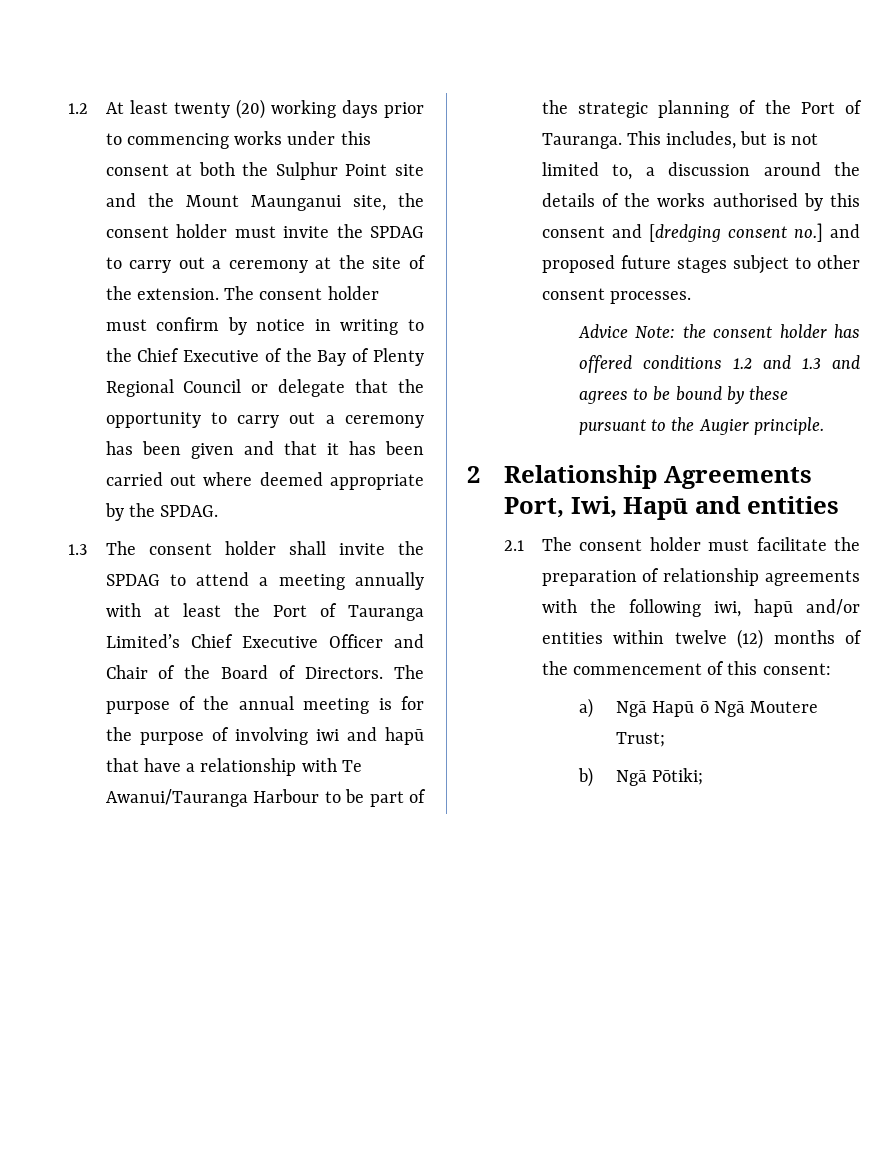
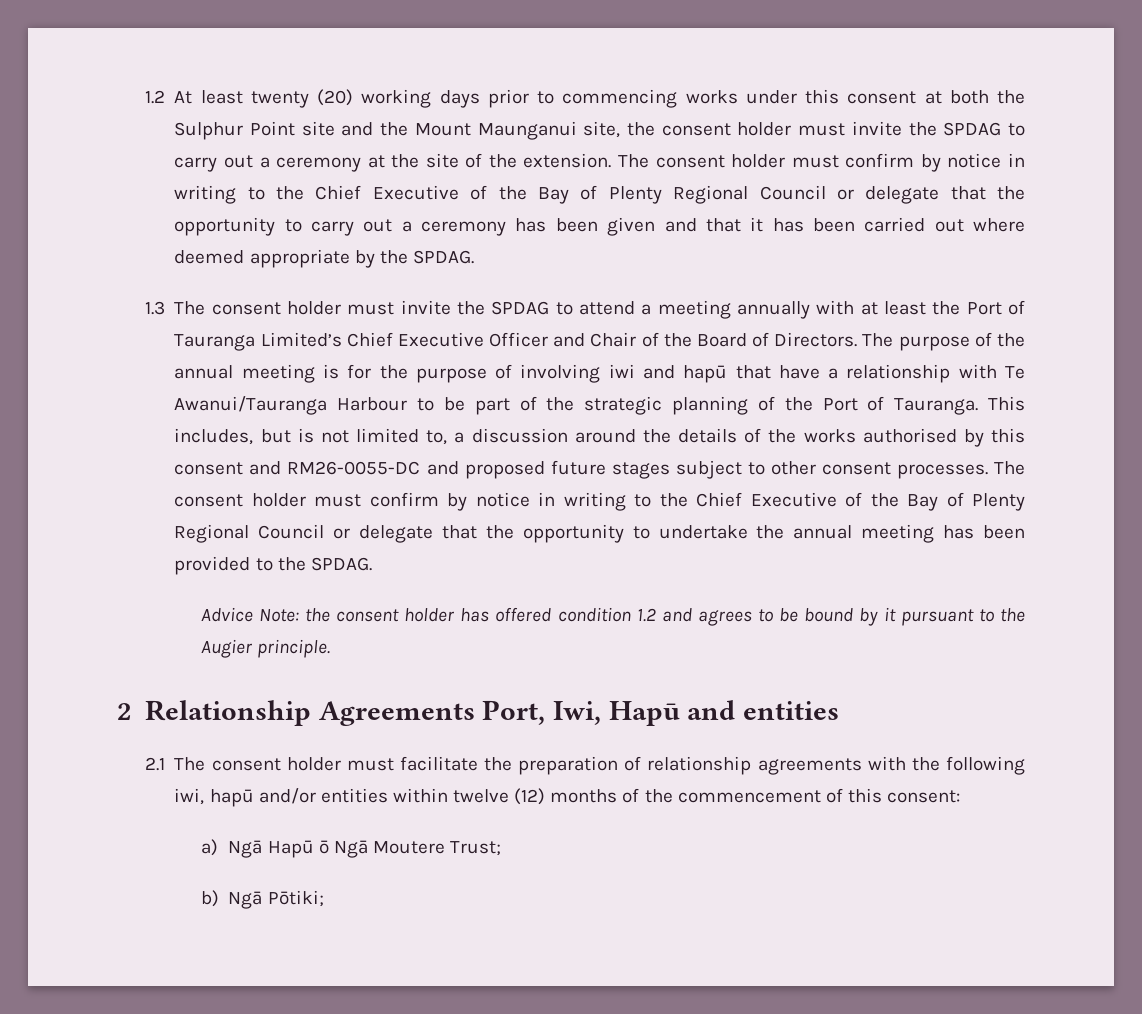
- 1.3 The consent holder shall invite the SPDAG to attend a meeting annually with at least the Port of Tauranga Limited’s Chief Executive Officer and Chair of the Board of Directors.
+ 1.3 The consent holder must invite the SPDAG to attend a meeting annually with at least the Port of Tauranga Limited’s Chief Executive Officer and Chair of the Board of Directors.
- This includes, but is not limited to, a discussion around the details of the works authorised by this consent and [dredging consent no.] and proposed future stages subject to other consent processes.
+ This includes, but is not limited to, a discussion around the details of the works authorised by this consent and RM26-0055-DC and proposed future stages subject to other consent processes. The consent holder must confirm by notice in writing to the Chief Executive of the Bay of Plenty Regional Council or delegate that the opportunity to undertake the annual meeting has been provided to the SPDAG.
- Advice Note: the consent holder has offered conditions 1.2 and 1.3 and agrees to be bound by these pursuant to the Augier principle.
+ Advice Note: the consent holder has offered condition 1.2 and agrees to be bound by it pursuant to the Augier principle.

